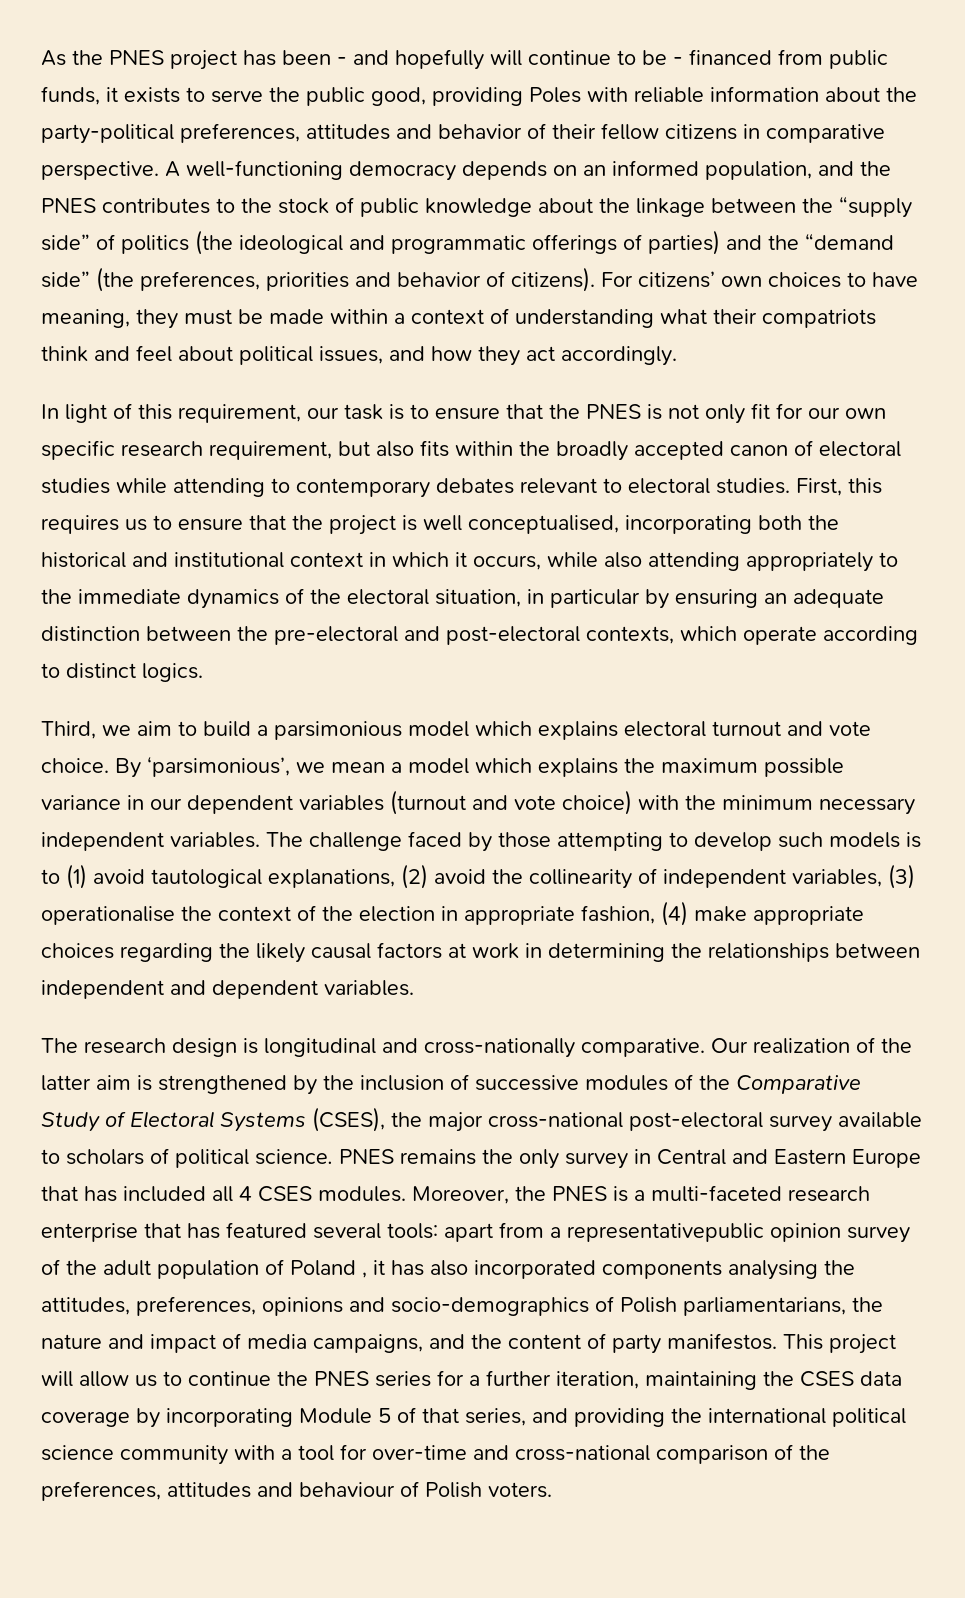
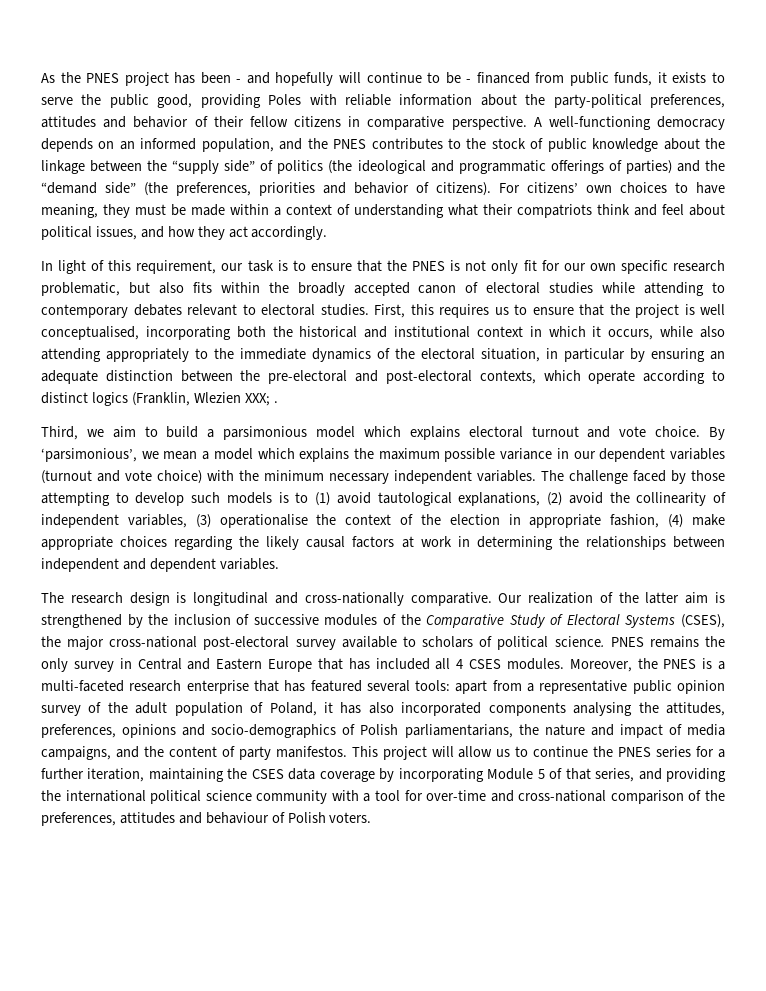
- In light of this requirement, our task is to ensure that the PNES is not only fit for our own specific research requirement, but also fits within the broadly accepted canon of electoral studies while attending to contemporary debates relevant to electoral studies.
+ In light of this requirement, our task is to ensure that the PNES is not only fit for our own specific research problematic, but also fits within the broadly accepted canon of electoral studies while attending to contemporary debates relevant to electoral studies.
- First, this requires us to ensure that the project is well conceptualised, incorporating both the historical and institutional context in which it occurs, while also attending appropriately to the immediate dynamics of the electoral situation, in particular by ensuring an adequate distinction between the pre-electoral and post-electoral contexts, which operate according to distinct logics.
+ First, this requires us to ensure that the project is well conceptualised, incorporating both the historical and institutional context in which it occurs, while also attending appropriately to the immediate dynamics of the electoral situation, in particular by ensuring an adequate distinction between the pre-electoral and post-electoral contexts, which operate according to distinct logics (Franklin, Wlezien XXX; .
- Moreover, the PNES is a multi-faceted research enterprise that has featured several tools: apart from a representativepublic opinion survey of the adult population of Poland , it has also incorporated components analysing the attitudes, preferences, opinions and socio-demographics of Polish parliamentarians, the nature and impact of media campaigns, and the content of party manifestos.
+ Moreover, the PNES is a multi-faceted research enterprise that has featured several tools: apart from a representative public opinion survey of the adult population of Poland, it has also incorporated components analysing the attitudes, preferences, opinions and socio-demographics of Polish parliamentarians, the nature and impact of media campaigns, and the content of party manifestos.

